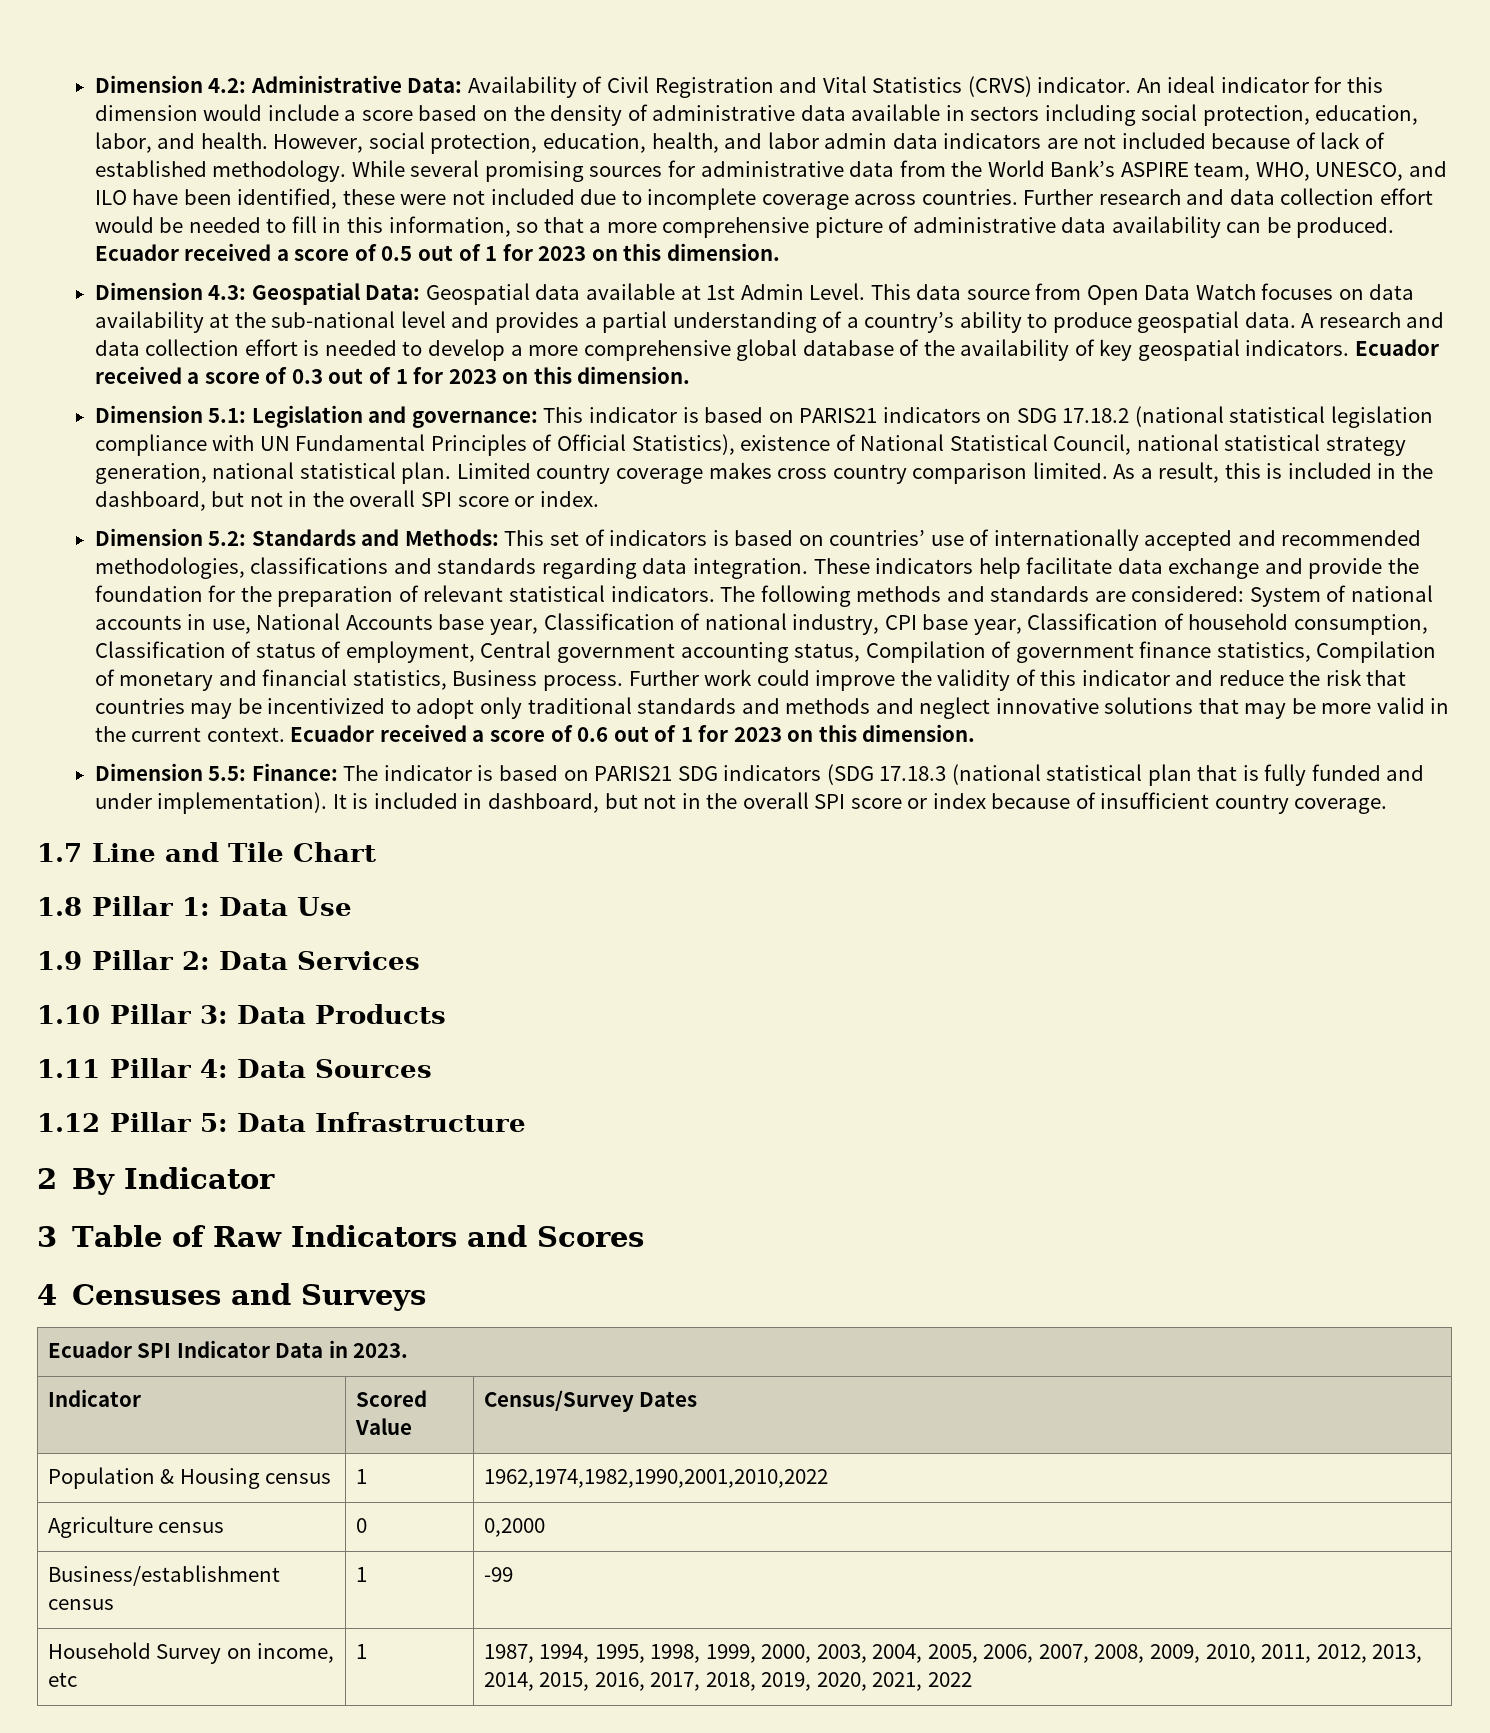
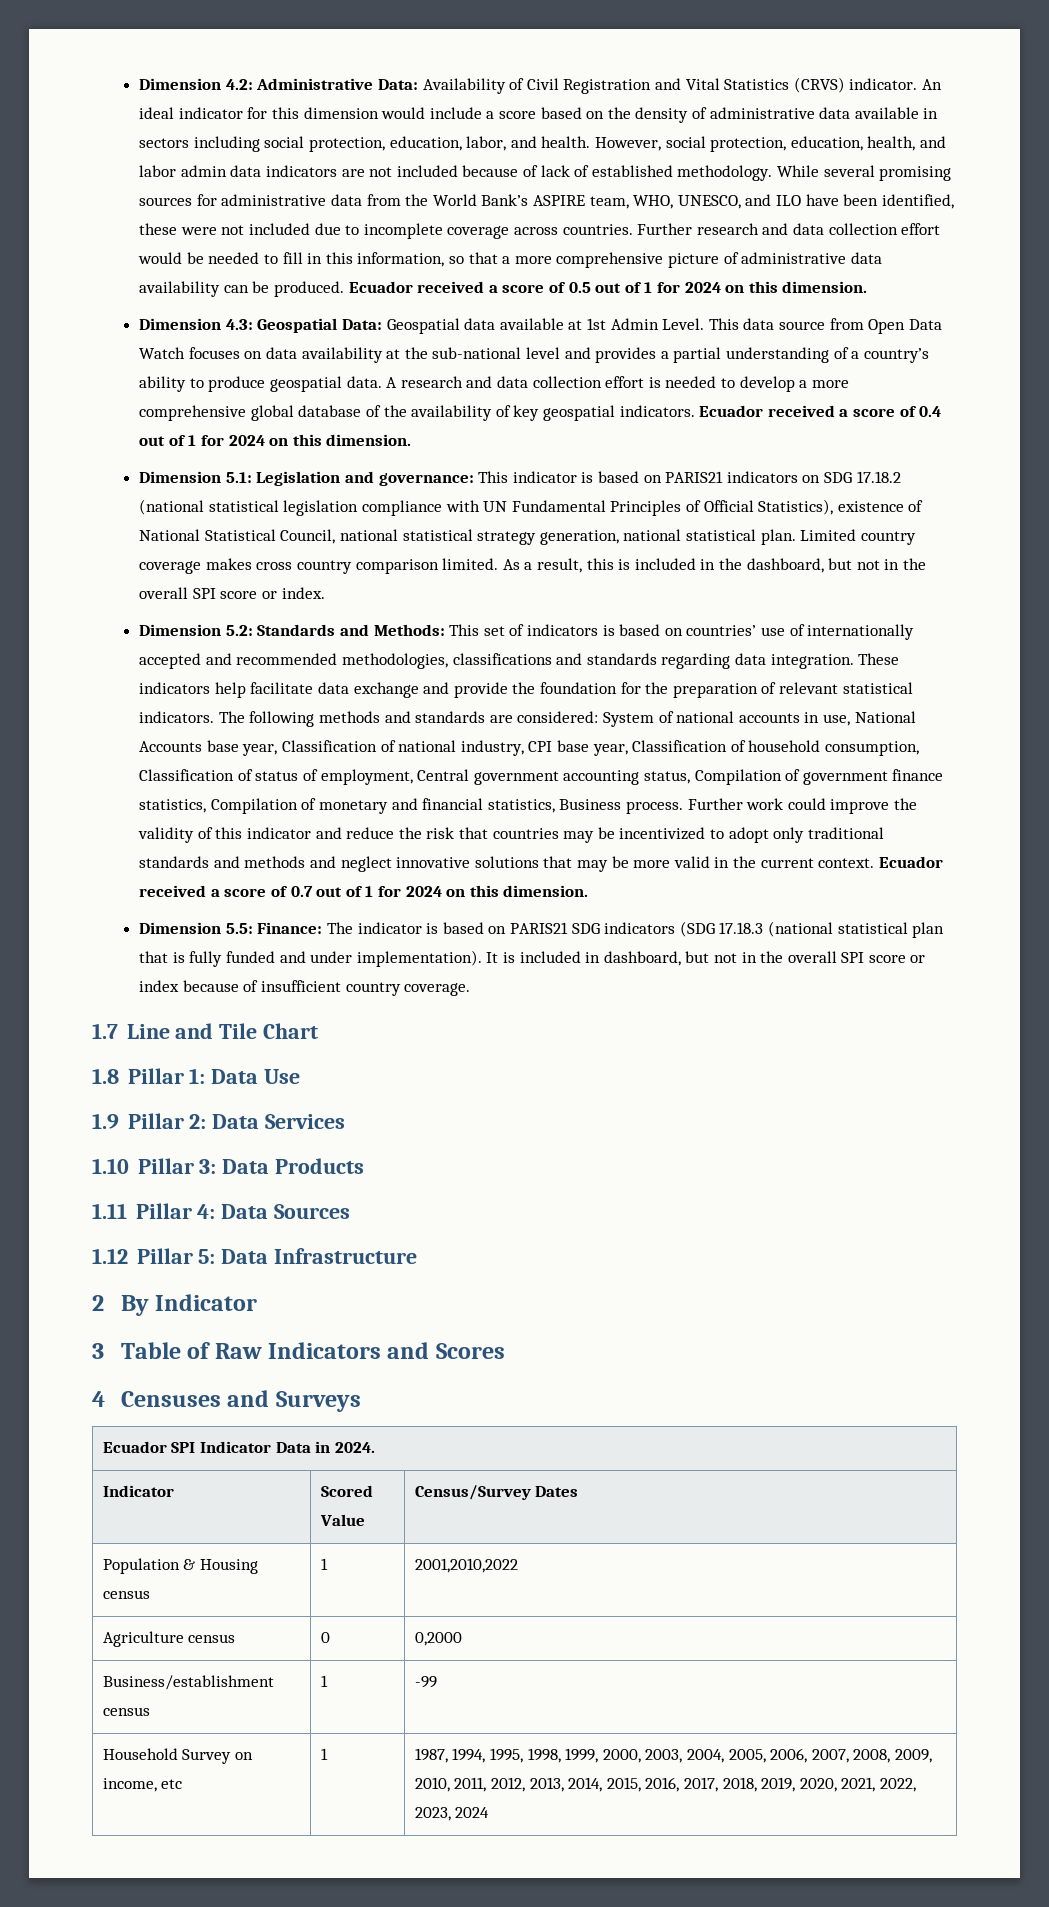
- Ecuador received a score of 0.5 out of 1 for 2023 on this dimension.
+ Ecuador received a score of 0.5 out of 1 for 2024 on this dimension.
- Ecuador received a score of 0.3 out of 1 for 2023 on this dimension.
+ Ecuador received a score of 0.4 out of 1 for 2024 on this dimension.
- Ecuador received a score of 0.6 out of 1 for 2023 on this dimension.
+ Ecuador received a score of 0.7 out of 1 for 2024 on this dimension.
- Ecuador SPI Indicator Data in 2023.
+ Ecuador SPI Indicator Data in 2024.
- Population & Housing census | 1 | 1962,1974,1982,1990,2001,2010,2022
+ Population & Housing census | 1 | 2001,2010,2022
- Household Survey on income, etc | 1 | 1987, 1994, 1995, 1998, 1999, 2000, 2003, 2004, 2005, 2006, 2007, 2008, 2009, 2010, 2011, 2012, 2013, 2014, 2015, 2016, 2017, 2018, 2019, 2020, 2021, 2022
+ Household Survey on income, etc | 1 | 1987, 1994, 1995, 1998, 1999, 2000, 2003, 2004, 2005, 2006, 2007, 2008, 2009, 2010, 2011, 2012, 2013, 2014, 2015, 2016, 2017, 2018, 2019, 2020, 2021, 2022, 2023, 2024

